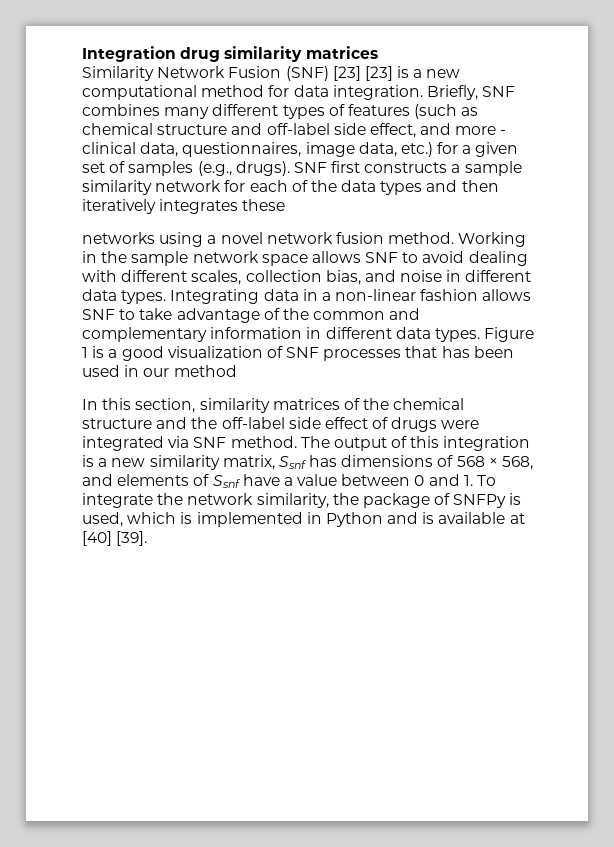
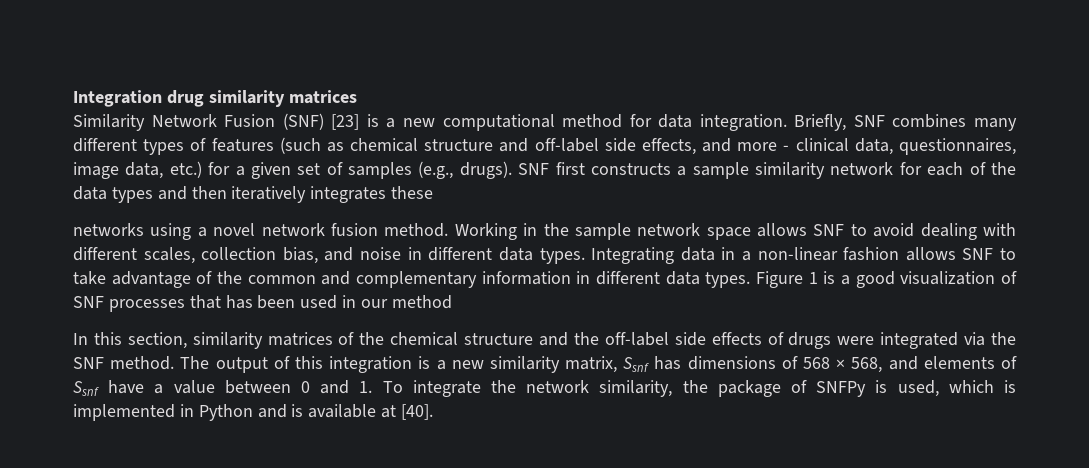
- Similarity Network Fusion (SNF) [23] [23] is a new computational method for data integration.
+ Similarity Network Fusion (SNF) [23] is a new computational method for data integration.
- Briefly, SNF combines many different types of features (such as chemical structure and off-label side effect, and more - clinical data, questionnaires, image data, etc.) for a given set of samples (e.g., drugs).
+ Briefly, SNF combines many different types of features (such as chemical structure and off-label side effects, and more - clinical data, questionnaires, image data, etc.) for a given set of samples (e.g., drugs).
- In this section, similarity matrices of the chemical structure and the off-label side effect of drugs were integrated via SNF method.
+ In this section, similarity matrices of the chemical structure and the off-label side effects of drugs were integrated via the SNF method.
- The output of this integration is a new similarity matrix, Ssnf has dimensions of 568 × 568, and elements of Ssnf have a value between 0 and 1. To integrate the network similarity, the package of SNFPy is used, which is implemented in Python and is available at [40] [39].
+ The output of this integration is a new similarity matrix, Ssnf has dimensions of 568 × 568, and elements of Ssnf have a value between 0 and 1. To integrate the network similarity, the package of SNFPy is used, which is implemented in Python and is available at [40].

